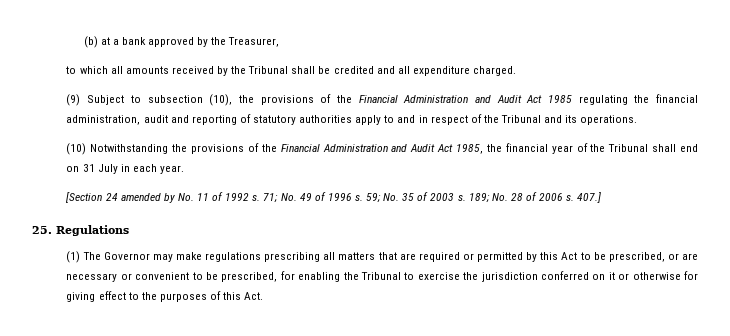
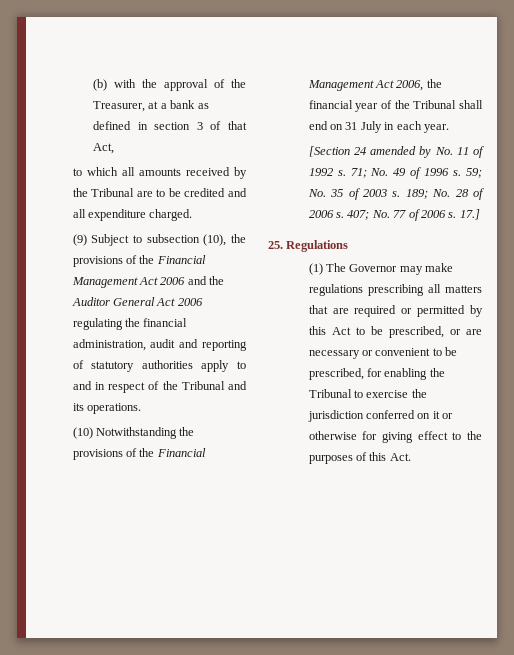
- (b) at a bank approved by the Treasurer,
+ (b) with the approval of the Treasurer, at a bank as defined in section 3 of that Act,
- to which all amounts received by the Tribunal shall be credited and all expenditure charged.
+ to which all amounts received by the Tribunal are to be credited and all expenditure charged.
- (9) Subject to subsection (10), the provisions of the Financial Administration and Audit Act 1985 regulating the financial administration, audit and reporting of statutory authorities apply to and in respect of the Tribunal and its operations.
+ (9) Subject to subsection (10), the provisions of the Financial Management Act 2006 and the Auditor General Act 2006 regulating the financial administration, audit and reporting of statutory authorities apply to and in respect of the Tribunal and its operations.
- (10) Notwithstanding the provisions of the Financial Administration and Audit Act 1985, the financial year of the Tribunal shall end on 31 July in each year.
+ (10) Notwithstanding the provisions of the Financial Management Act 2006, the financial year of the Tribunal shall end on 31 July in each year.
- 407.]
+ 407; No. 77 of 2006 s. 17.]

